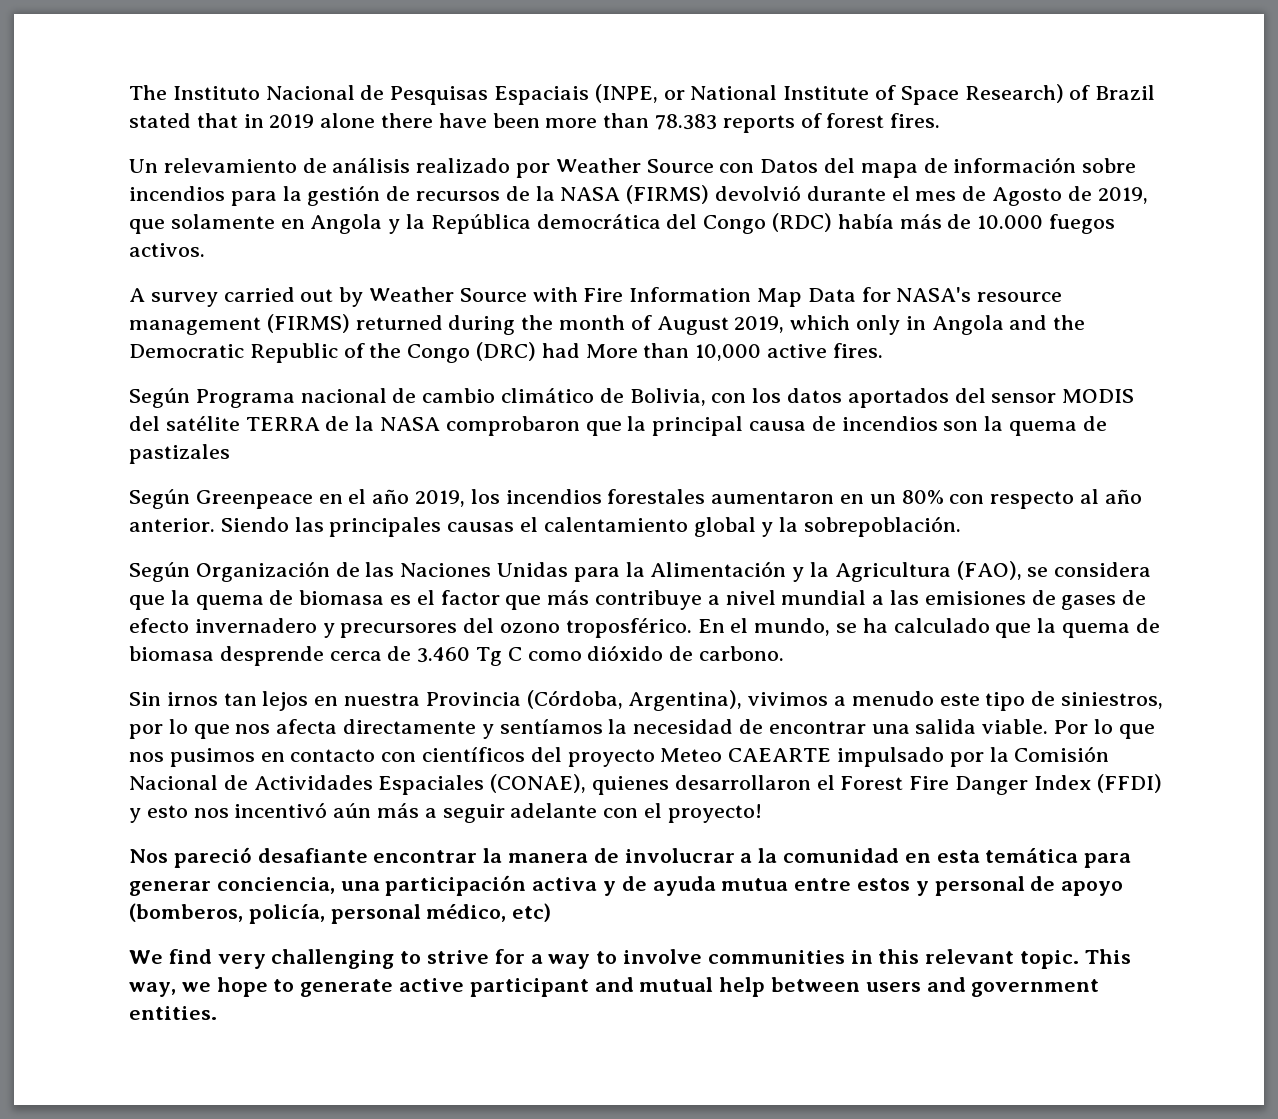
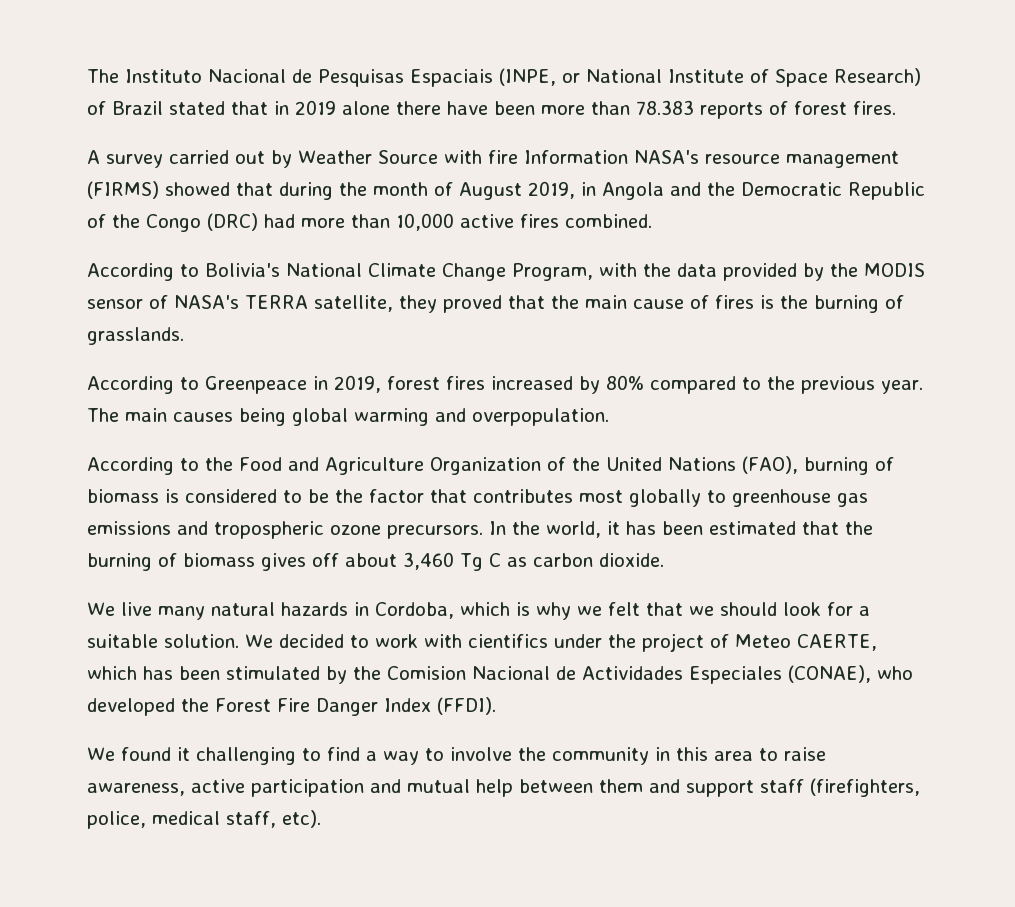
- Un relevamiento de análisis realizado por Weather Source con Datos del mapa de información sobre incendios para la gestión de recursos de la NASA (FIRMS) devolvió durante el mes de Agosto de 2019, que solamente en Angola y la República democrática del Congo (RDC) había más de 10.000 fuegos activos.
- A survey carried out by Weather Source with Fire Information Map Data for NASA's resource management (FIRMS) returned during the month of August 2019, which only in Angola and the Democratic Republic of the Congo (DRC) had More than 10,000 active fires.
- Según Programa nacional de cambio climático de Bolivia, con los datos aportados del sensor MODIS del satélite TERRA de la NASA comprobaron que la principal causa de incendios son la quema de pastizales
- Según Greenpeace en el año 2019, los incendios forestales aumentaron en un 80% con respecto al año anterior. Siendo las principales causas el calentamiento global y la sobrepoblación.
- Según Organización de las Naciones Unidas para la Alimentación y la Agricultura (FAO), se considera que la quema de biomasa es el factor que más contribuye a nivel mundial a las emisiones de gases de efecto invernadero y precursores del ozono troposférico. En el mundo, se ha calculado que la quema de biomasa desprende cerca de 3.460 Tg C como dióxido de carbono.
- Sin irnos tan lejos en nuestra Provincia (Córdoba, Argentina), vivimos a menudo este tipo de siniestros, por lo que nos afecta directamente y sentíamos la necesidad de encontrar una salida viable. Por lo que nos pusimos en contacto con científicos del proyecto Meteo CAEARTE impulsado por la Comisión Nacional de Actividades Espaciales (CONAE), quienes desarrollaron el Forest Fire Danger Index (FFDI) y esto nos incentivó aún más a seguir adelante con el proyecto!
- Nos pareció desafiante encontrar la manera de involucrar a la comunidad en esta temática para generar conciencia, una participación activa y de ayuda mutua entre estos y personal de apoyo (bomberos, policía, personal médico, etc)
- We find very challenging to strive for a way to involve communities in this relevant topic. This way, we hope to generate active participant and mutual help between users and government entities.
+ A survey carried out by Weather Source with fire Information NASA's resource management (FIRMS) showed that during the month of August 2019, in Angola and the Democratic Republic of the Congo (DRC) had more than 10,000 active fires combined.
+ According to Bolivia's National Climate Change Program, with the data provided by the MODIS sensor of NASA's TERRA satellite, they proved that the main cause of fires is the burning of grasslands.
+ According to Greenpeace in 2019, forest fires increased by 80% compared to the previous year. The main causes being global warming and overpopulation.
+ According to the Food and Agriculture Organization of the United Nations (FAO), burning of biomass is considered to be the factor that contributes most globally to greenhouse gas emissions and tropospheric ozone precursors. In the world, it has been estimated that the burning of biomass gives off about 3,460 Tg C as carbon dioxide.
+ We live many natural hazards in Cordoba, which is why we felt that we should look for a suitable solution. We decided to work with cientifics under the project of Meteo CAERTE, which has been stimulated by the Comision Nacional de Actividades Especiales (CONAE), who developed the Forest Fire Danger Index (FFDI).
+ We found it challenging to find a way to involve the community in this area to raise awareness, active participation and mutual help between them and support staff (firefighters, police, medical staff, etc).

